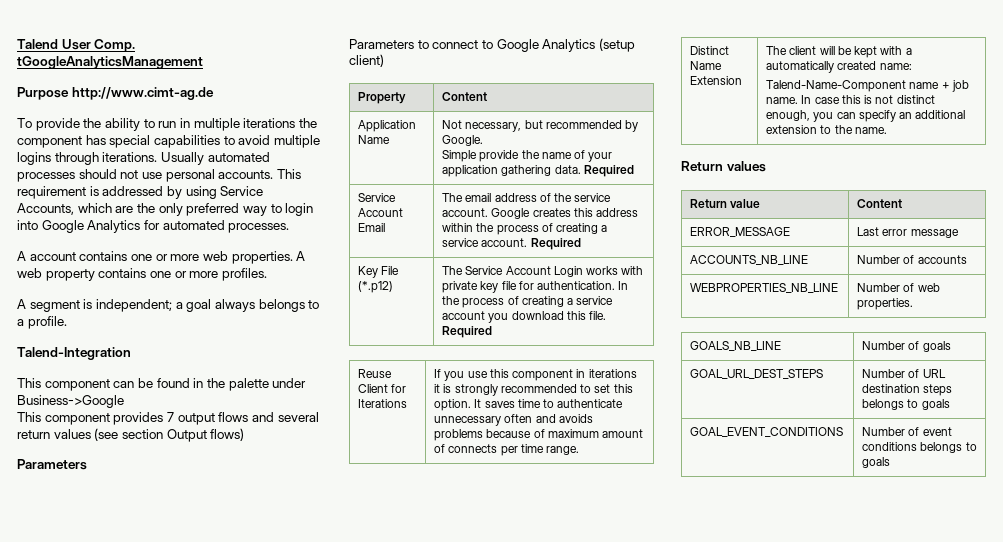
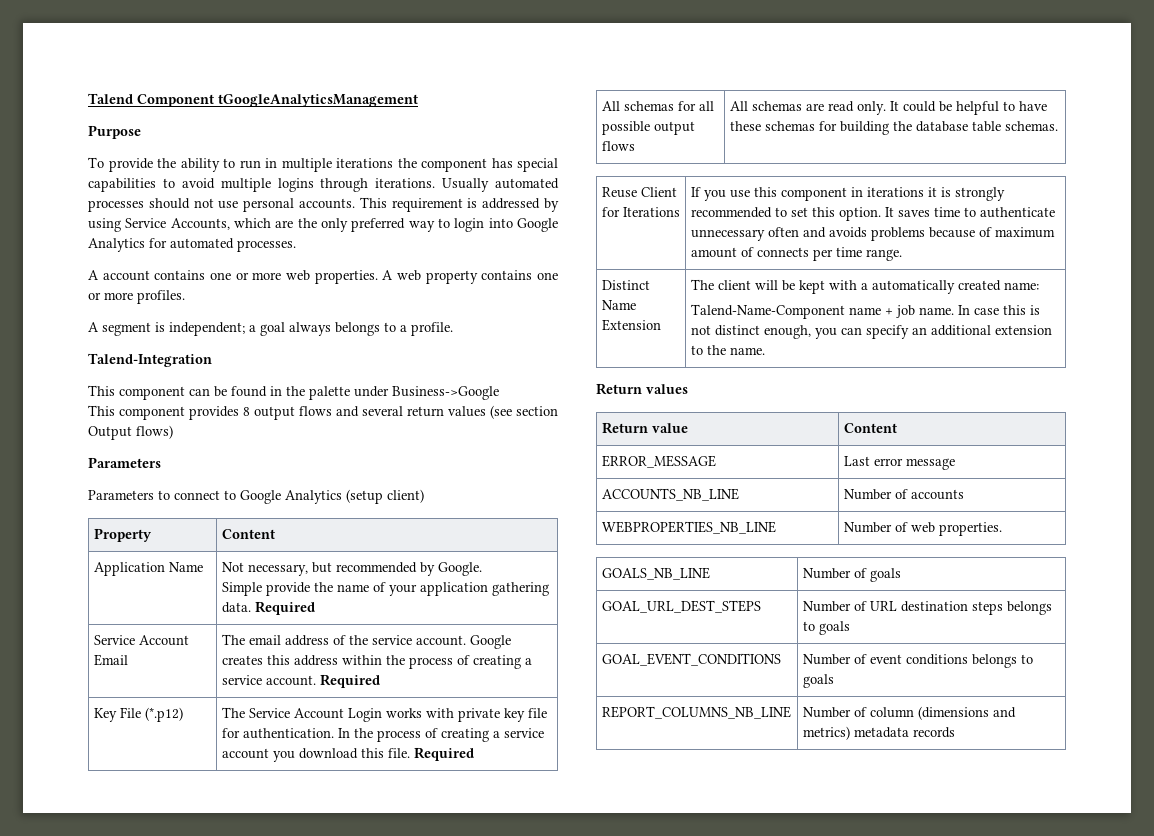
- Talend User Comp. tGoogleAnalyticsManagement
+ Talend Component tGoogleAnalyticsManagement
- Purpose http://www.cimt-ag.de
+ Purpose
- This component provides 7 output flows and several return values (see section Output flows)
+ This component provides 8 output flows and several return values (see section Output flows)
+ All schemas for all possible output flows | All schemas are read only. It could be helpful to have these schemas for building the database table schemas.
+ REPORT_COLUMNS_NB_LINE | Number of column (dimensions and metrics) metadata records

